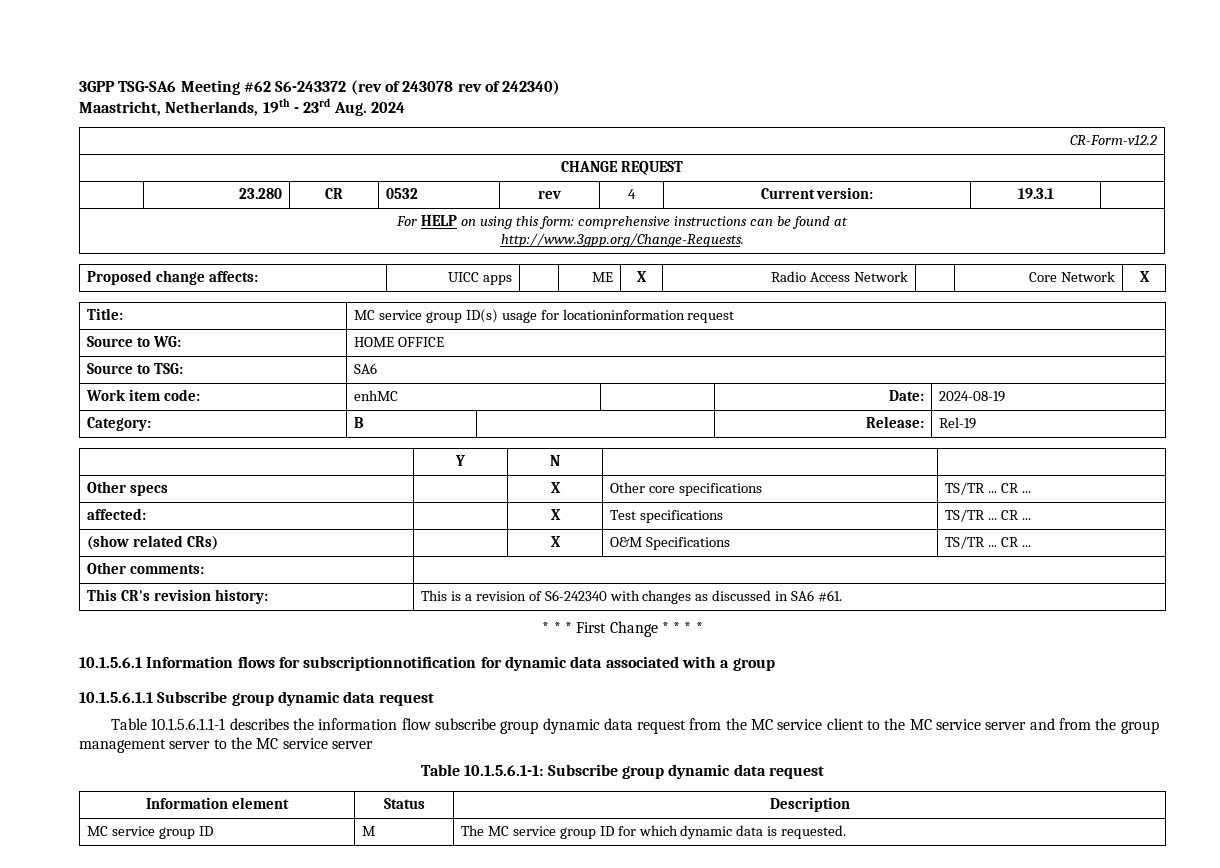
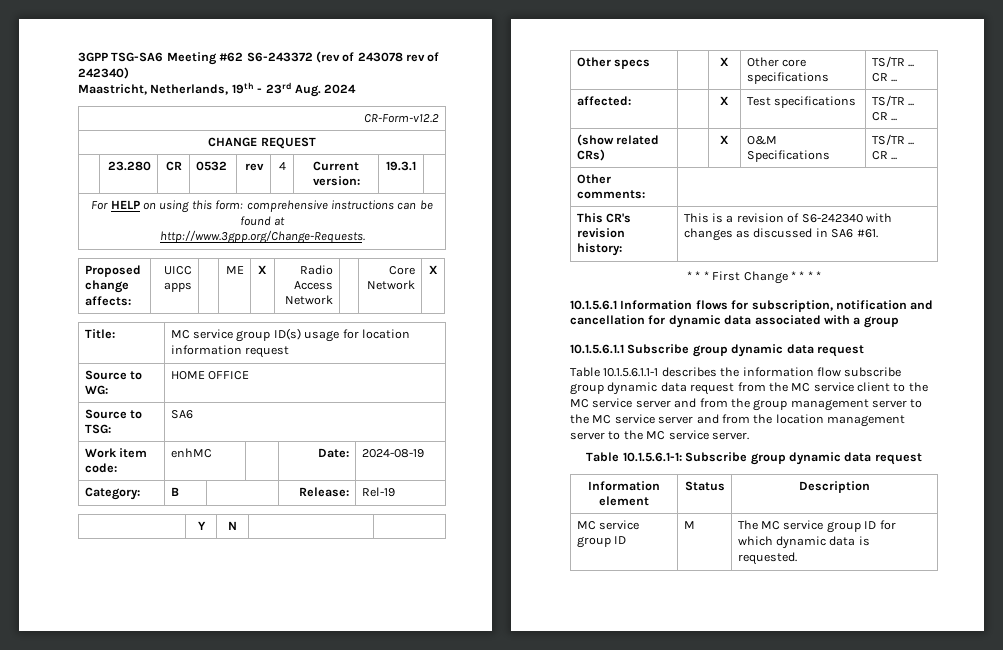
- Title: | MC service group ID(s) usage for locationinformation request
+ Title: | MC service group ID(s) usage for location information request
- 10.1.5.6.1 Information flows for subscriptionnotification for dynamic data associated with a group
+ 10.1.5.6.1 Information flows for subscription, notification and cancellation for dynamic data associated with a group
- Table 10.1.5.6.1.1-1 describes the information flow subscribe group dynamic data request from the MC service client to the MC service server and from the group management server to the MC service server
+ Table 10.1.5.6.1.1-1 describes the information flow subscribe group dynamic data request from the MC service client to the MC service server and from the group management server to the MC service server and from the location management server to the MC service server.

